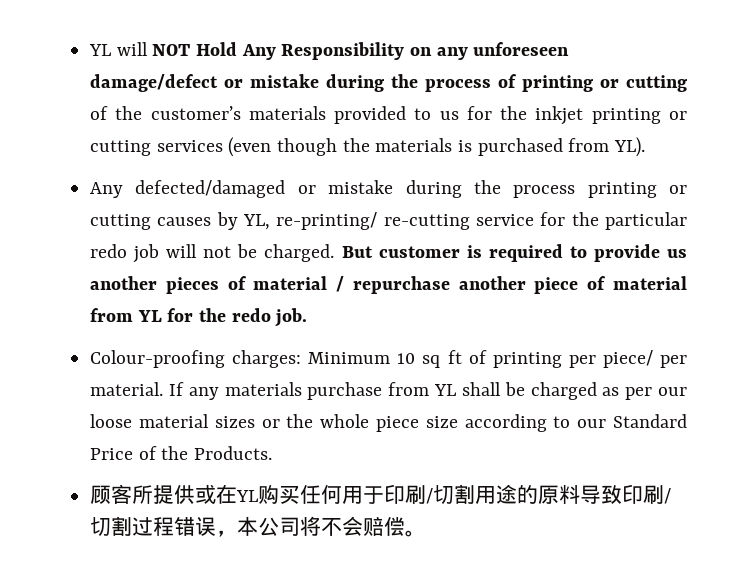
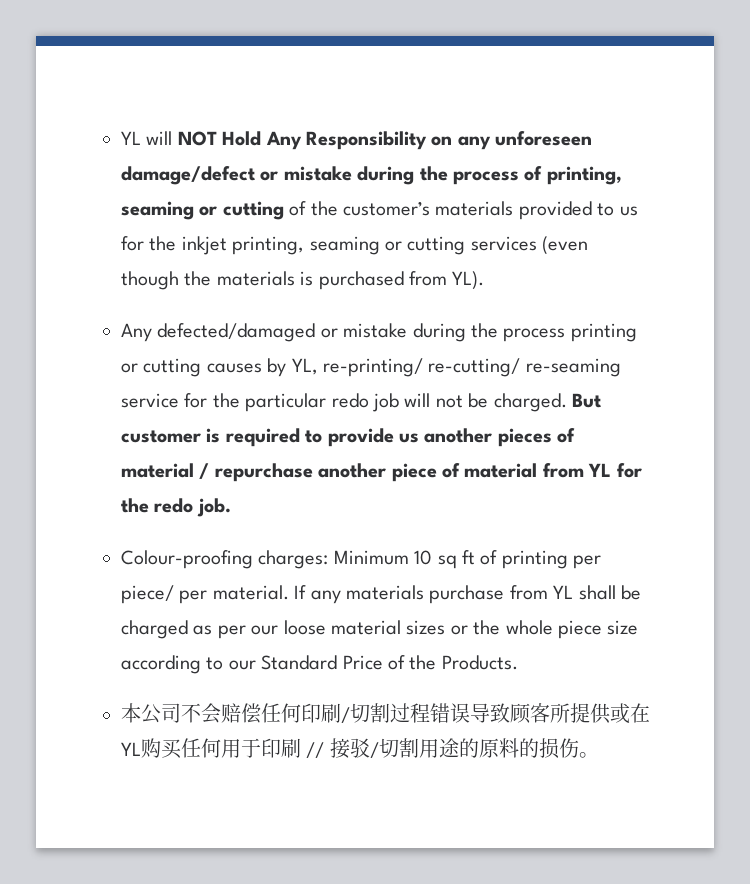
- YL will NOT Hold Any Responsibility on any unforeseen damage/defect or mistake during the process of printing or cutting of the customer’s materials provided to us for the inkjet printing or cutting services (even though the materials is purchased from YL).
+ YL will NOT Hold Any Responsibility on any unforeseen damage/defect or mistake during the process of printing, seaming or cutting of the customer’s materials provided to us for the inkjet printing, seaming or cutting services (even though the materials is purchased from YL).
- Any defected/damaged or mistake during the process printing or cutting causes by YL, re-printing/ re-cutting service for the particular redo job will not be charged.
+ Any defected/damaged or mistake during the process printing or cutting causes by YL, re-printing/ re-cutting/ re-seaming service for the particular redo job will not be charged.
- 顾客所提供或在YL购买任何用于印刷/切割用途的原料导致印刷/切割过程错误，本公司将不会赔偿。
+ 本公司不会赔偿任何印刷/切割过程错误导致顾客所提供或在YL购买任何用于印刷 // 接驳/切割用途的原料的损伤。

